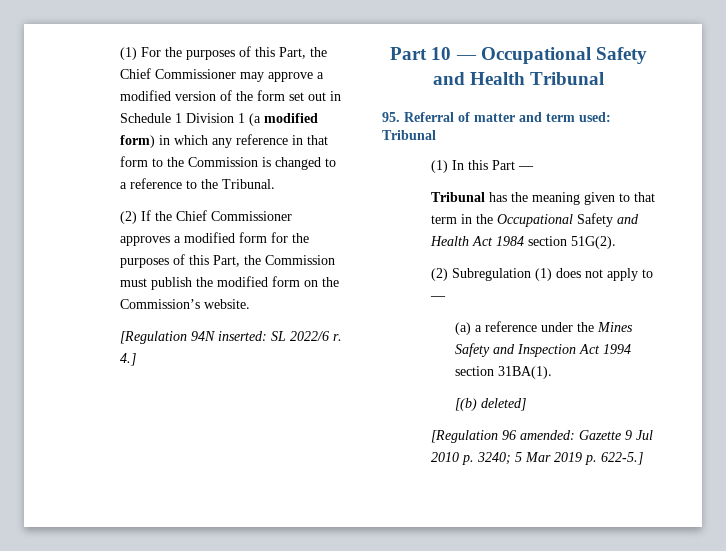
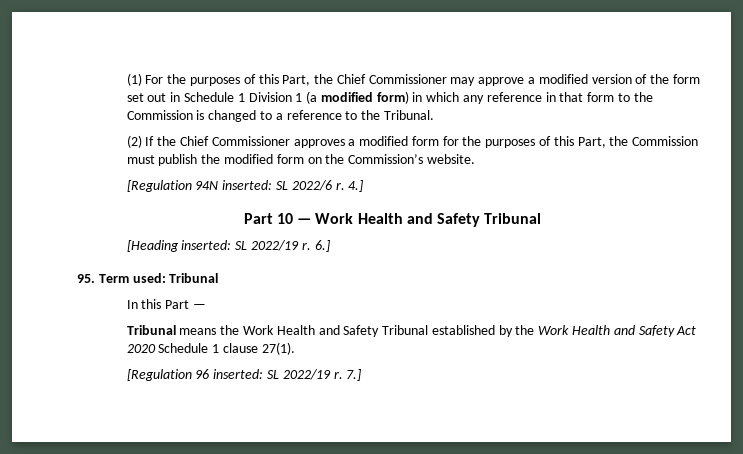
- Part 10 — Occupational Safety and Health Tribunal
- 95. Referral of matter and term used: Tribunal
+ Part 10 — Work Health and Safety Tribunal
+ [Heading inserted: SL 2022/19 r. 6.]
+ 95. Term used: Tribunal
- (1) In this Part —
+ In this Part —
- Tribunal has the meaning given to that term in the Occupational Safety and Health Act 1984 section 51G(2).
- (2) Subregulation (1) does not apply to —
- (a) a reference under the Mines Safety and Inspection Act 1994 section 31BA(1).
- [(b) deleted]
- [Regulation 96 amended: Gazette 9 Jul 2010 p. 3240; 5 Mar 2019 p. 622-5.]
+ Tribunal means the Work Health and Safety Tribunal established by the Work Health and Safety Act 2020 Schedule 1 clause 27(1).
+ [Regulation 96 inserted: SL 2022/19 r. 7.]

